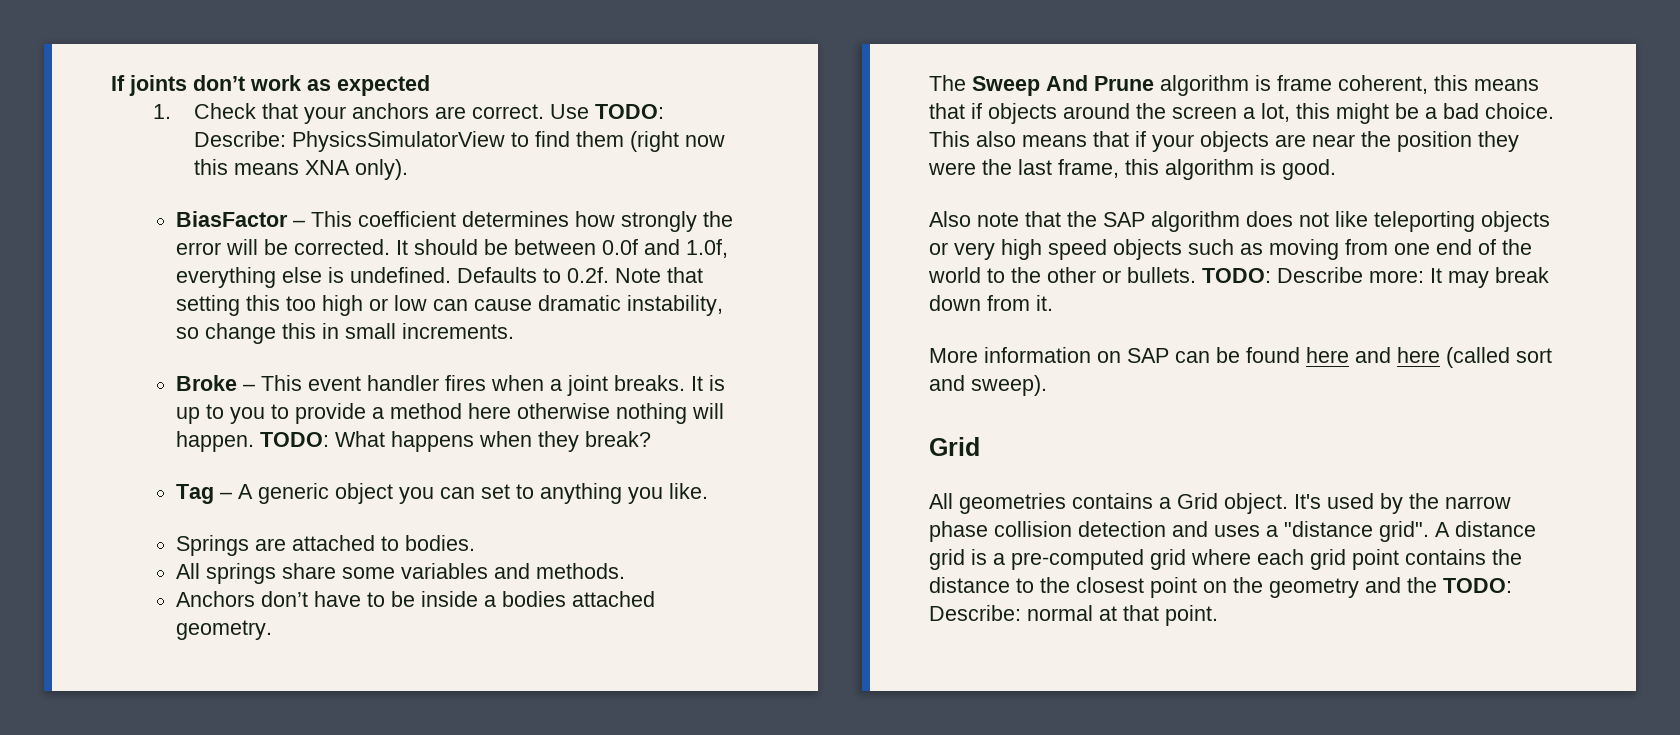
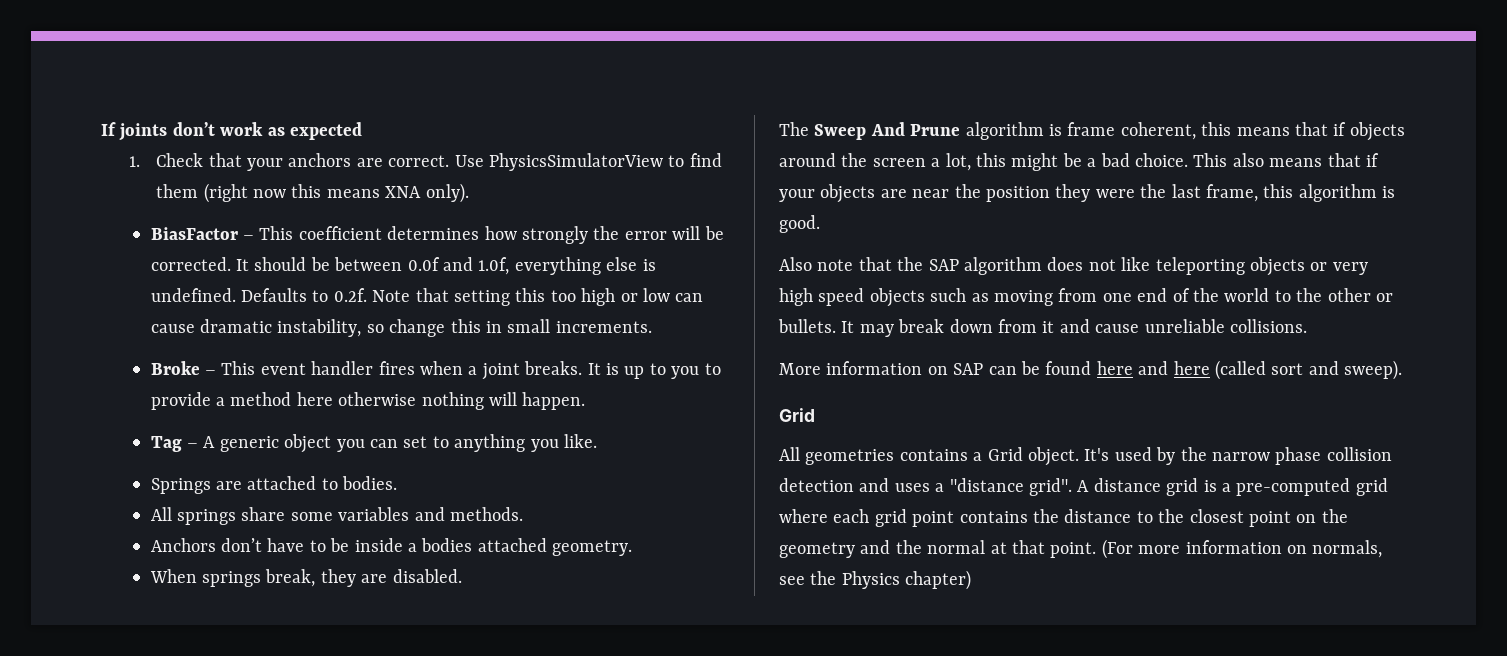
- Use TODO: Describe: PhysicsSimulatorView to find them (right now this means XNA only).
+ Use PhysicsSimulatorView to find them (right now this means XNA only).
- TODO: What happens when they break?
+ When springs break, they are disabled.
- TODO: Describe more: It may break down from it.
+ It may break down from it and cause unreliable collisions.
- A distance grid is a pre-computed grid where each grid point contains the distance to the closest point on the geometry and the TODO: Describe: normal at that point.
+ A distance grid is a pre-computed grid where each grid point contains the distance to the closest point on the geometry and the normal at that point.
+ (For more information on normals, see the Physics chapter)

